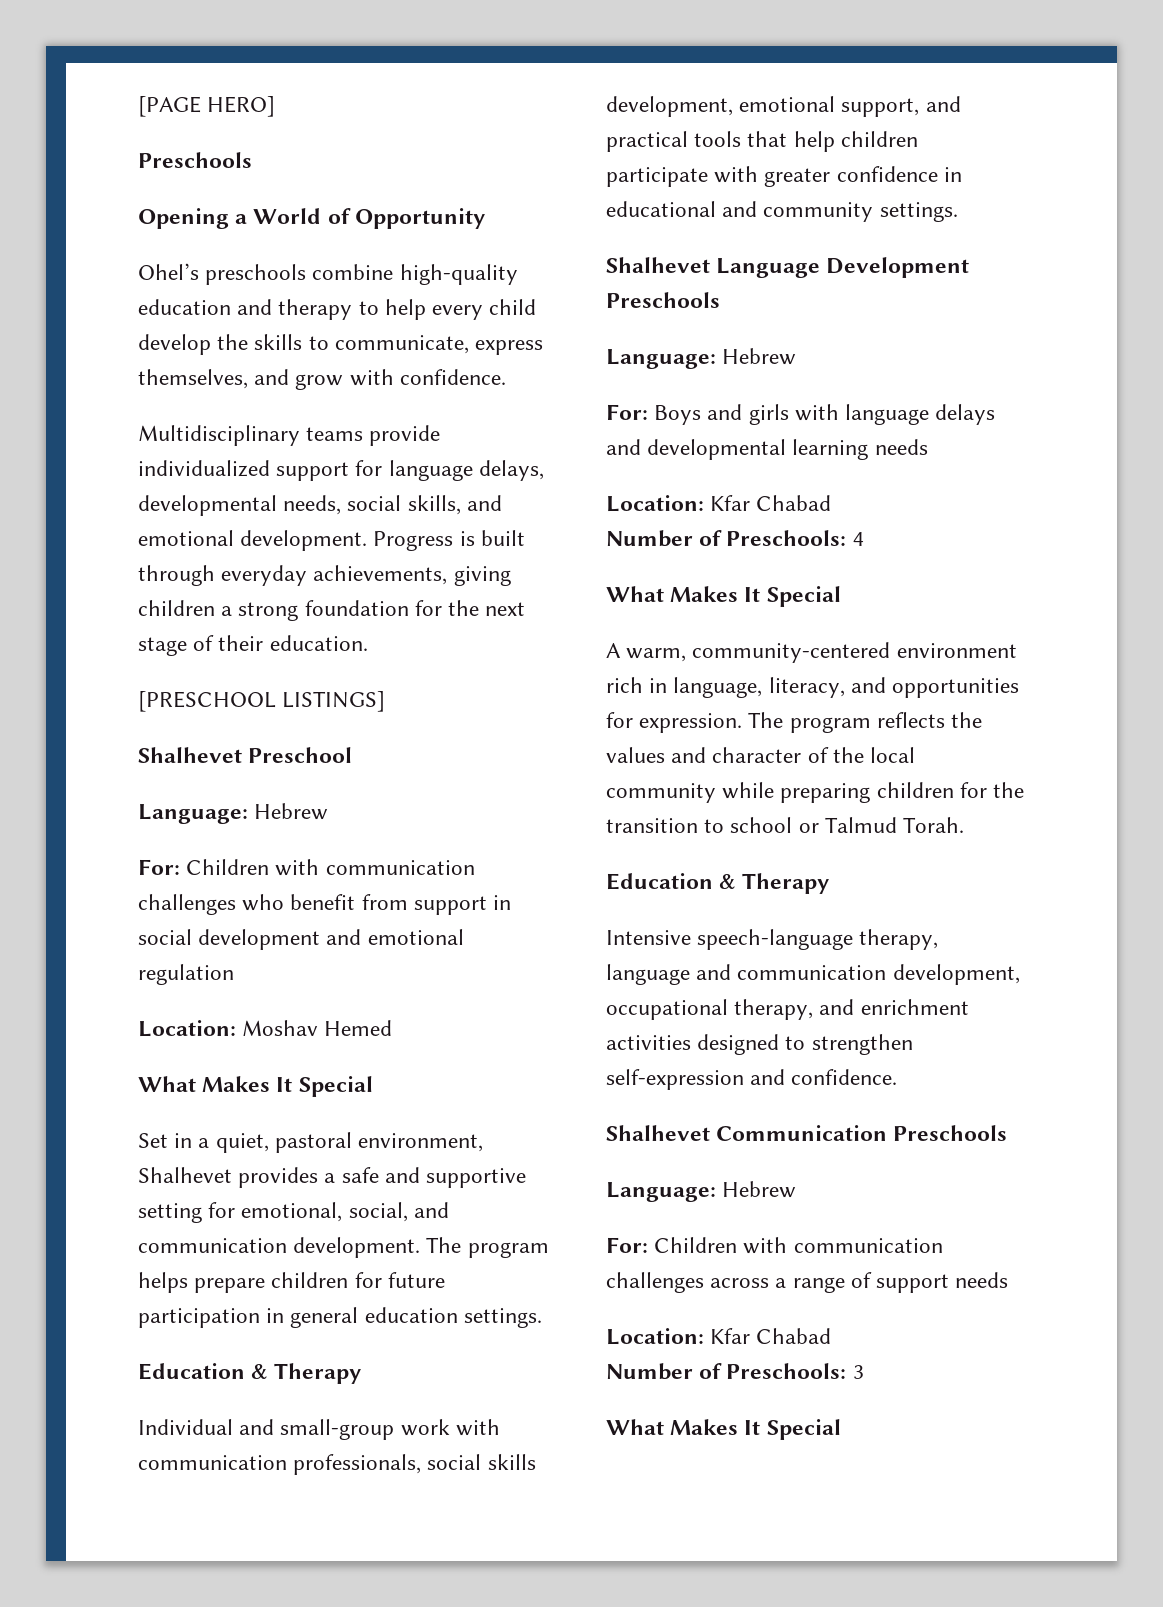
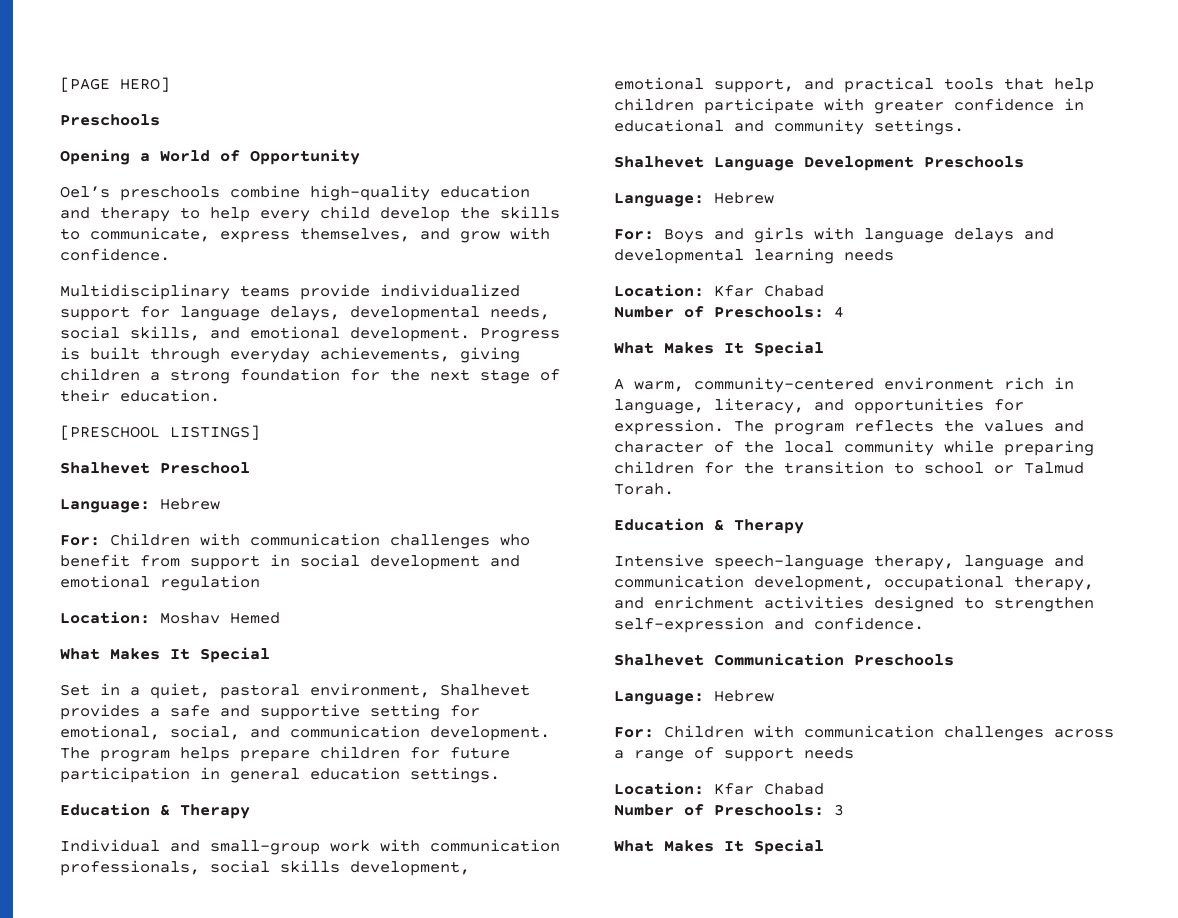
- Ohel’s preschools combine high-quality education and therapy to help every child develop the skills to communicate, express themselves, and grow with confidence.
+ Oel’s preschools combine high-quality education and therapy to help every child develop the skills to communicate, express themselves, and grow with confidence.

